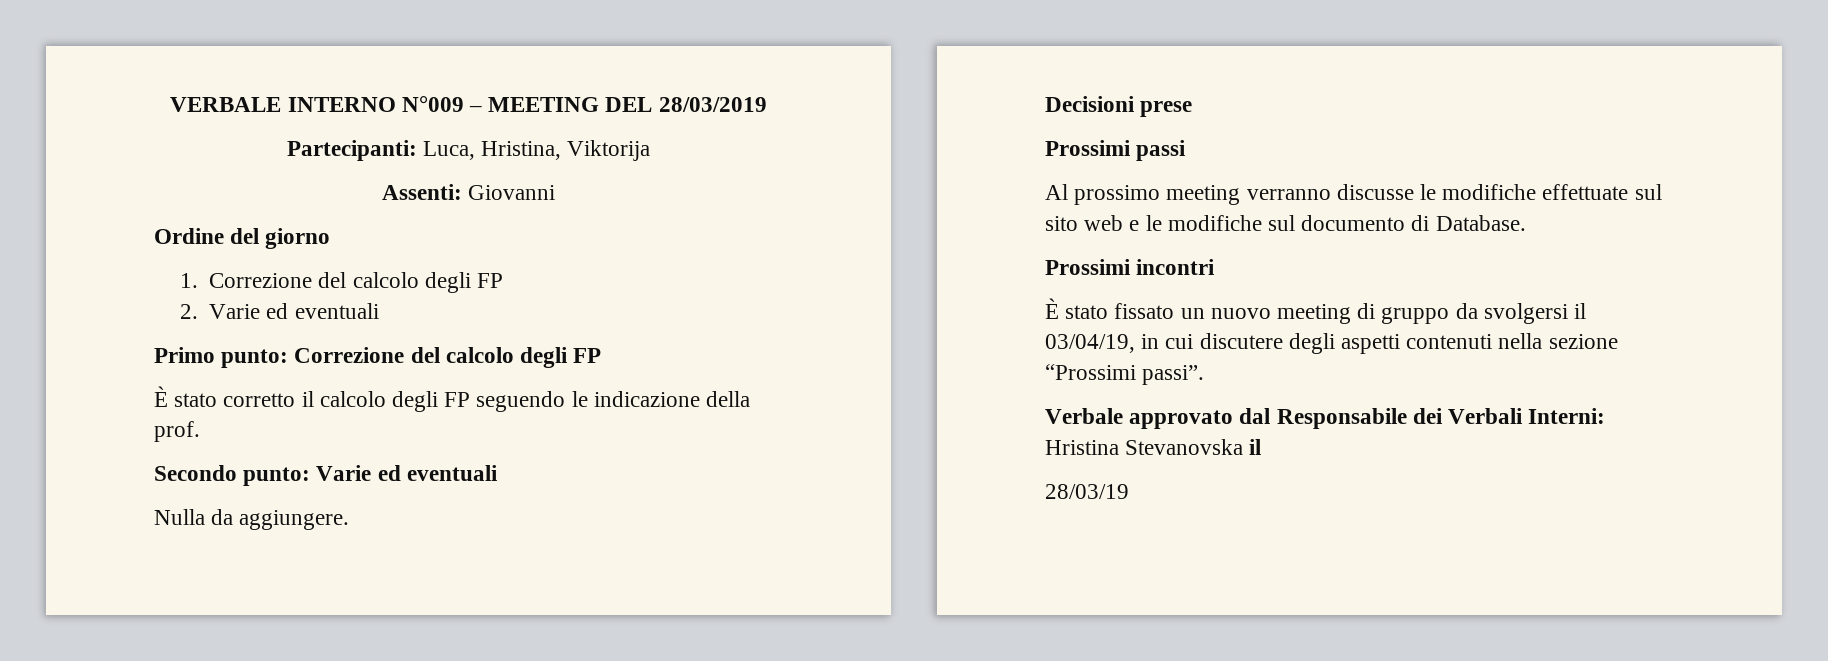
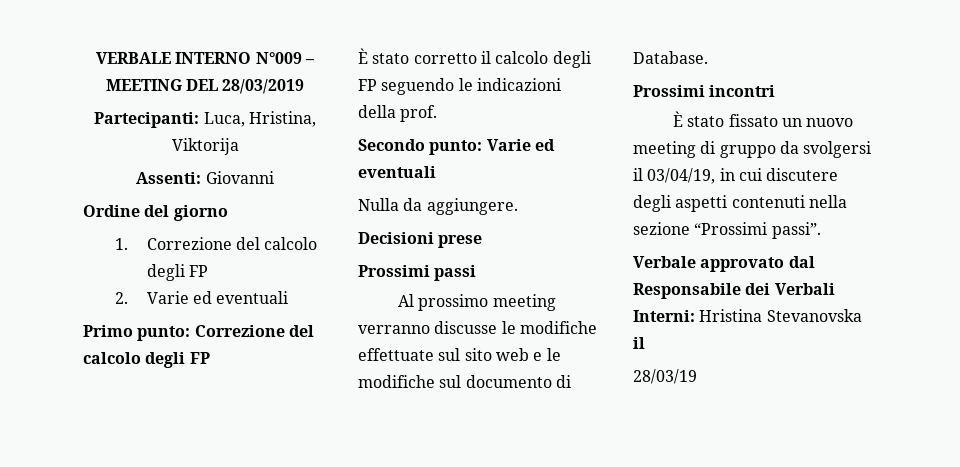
- È stato corretto il calcolo degli FP seguendo le indicazione della prof.
+ È stato corretto il calcolo degli FP seguendo le indicazioni della prof.

